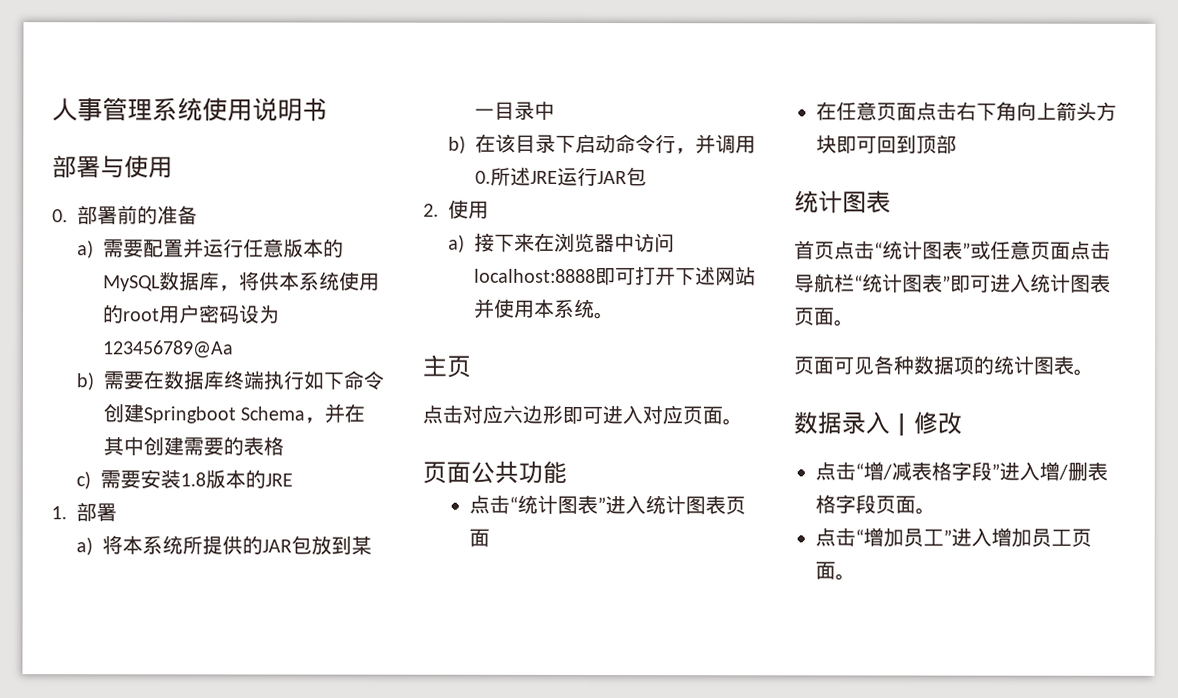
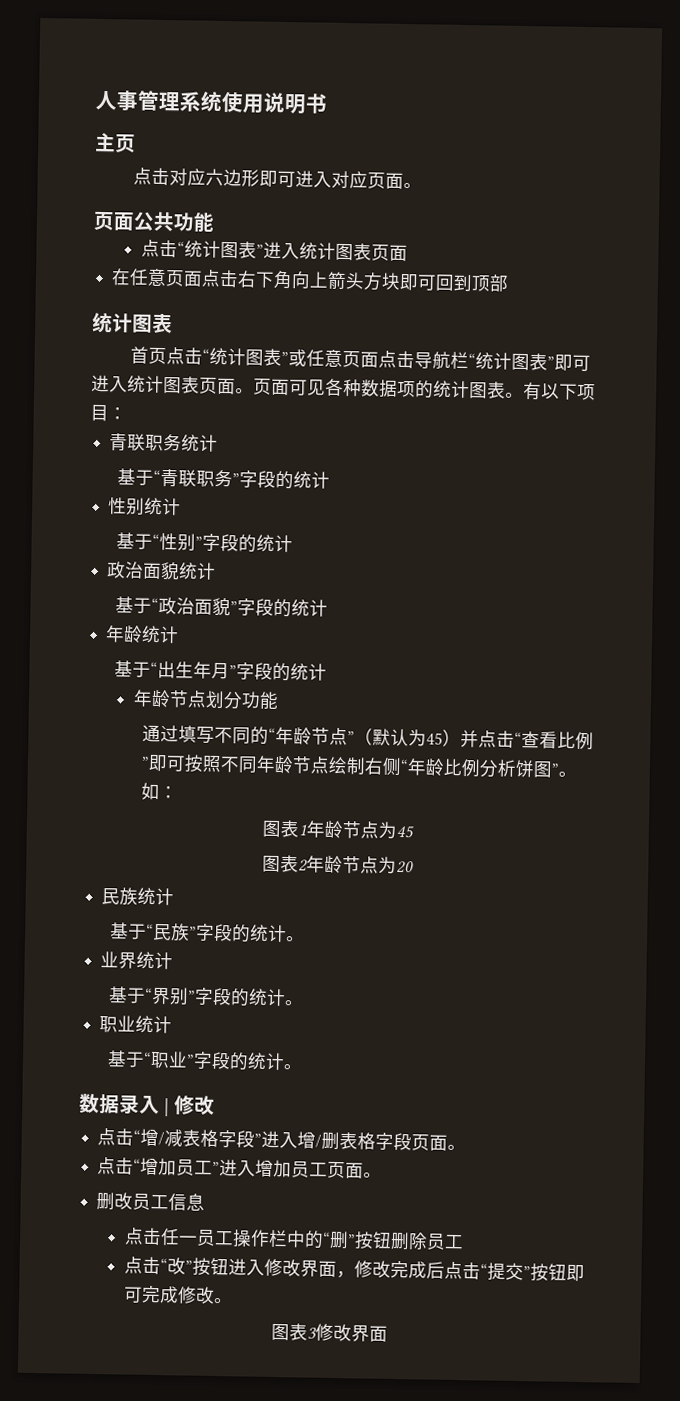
- 部署与使用
- 0.部署前的准备
- a)需要配置并运行任意版本的MySQL数据库，将供本系统使用的root用户密码设为123456789@Aa
- b)需要在数据库终端执行如下命令创建Springboot Schema，并在其中创建需要的表格
- c)需要安装1.8版本的JRE
- 1.部署
- a)将本系统所提供的JAR包放到某一目录中
- b)在该目录下启动命令行，并调用0.所述JRE运行JAR包
- 2.使用
- a)接下来在浏览器中访问localhost:8888即可打开下述网站并使用本系统。
- 首页点击“统计图表”或任意页面点击导航栏“统计图表”即可进入统计图表页面。
- 页面可见各种数据项的统计图表。
+ 首页点击“统计图表”或任意页面点击导航栏“统计图表”即可进入统计图表页面。页面可见各种数据项的统计图表。有以下项目：
+ 青联职务统计
+ 基于“青联职务”字段的统计
+ 性别统计
+ 基于“性别”字段的统计
+ 政治面貌统计
+ 基于“政治面貌”字段的统计
+ 年龄统计
+ 基于“出生年月”字段的统计
+ 年龄节点划分功能
+ 通过填写不同的“年龄节点”（默认为45）并点击“查看比例”即可按照不同年龄节点绘制右侧“年龄比例分析饼图”。如：
+ 图表1年龄节点为45
+ 图表2年龄节点为20
+ 民族统计
+ 基于“民族”字段的统计。
+ 业界统计
+ 基于“界别”字段的统计。
+ 职业统计
+ 基于“职业”字段的统计。
+ 删改员工信息
+ 点击任一员工操作栏中的“删”按钮删除员工
+ 点击“改”按钮进入修改界面，修改完成后点击“提交”按钮即可完成修改。
+ 图表3修改界面

